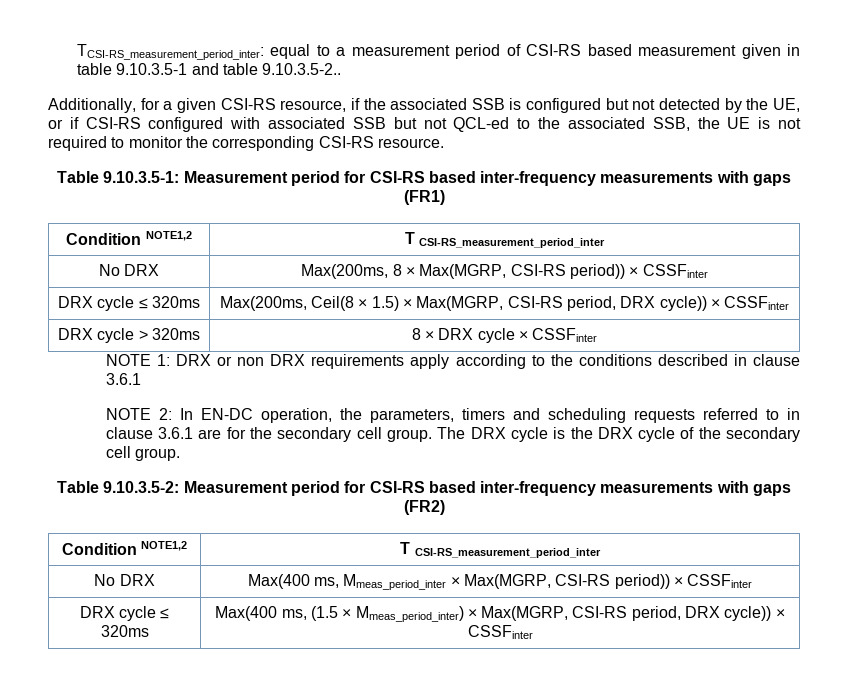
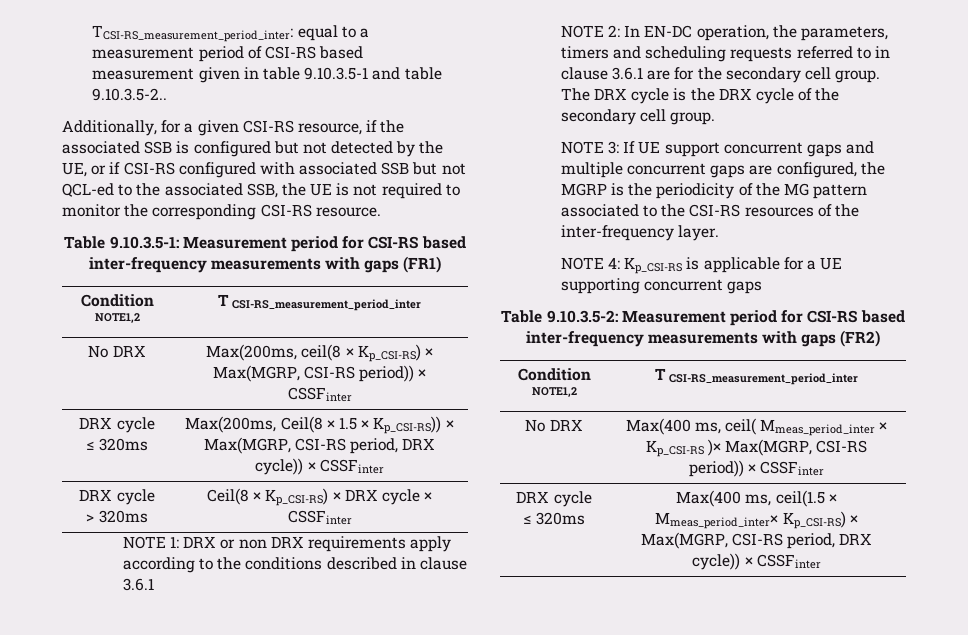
- No DRX | Max(200ms, 8 × Max(MGRP, CSI-RS period)) × CSSFinter
+ No DRX | Max(200ms, ceil(8 × Kp_CSI-RS) × Max(MGRP, CSI-RS period)) × CSSFinter
- DRX cycle ≤ 320ms | Max(200ms, Ceil(8 × 1.5) × Max(MGRP, CSI-RS period, DRX cycle)) × CSSFinter
+ DRX cycle ≤ 320ms | Max(200ms, Ceil(8 × 1.5 × Kp_CSI-RS)) × Max(MGRP, CSI-RS period, DRX cycle)) × CSSFinter
- DRX cycle > 320ms | 8 × DRX cycle × CSSFinter
+ DRX cycle > 320ms | Ceil(8 × Kp_CSI-RS) × DRX cycle × CSSFinter
+ NOTE 3: If UE support concurrent gaps and multiple concurrent gaps are configured, the MGRP is the periodicity of the MG pattern associated to the CSI-RS resources of the inter-frequency layer.
+ NOTE 4: Kp_CSI-RS is applicable for a UE supporting concurrent gaps
- No DRX | Max(400 ms, Mmeas_period_inter × Max(MGRP, CSI-RS period)) × CSSFinter
+ No DRX | Max(400 ms, ceil( Mmeas_period_inter × Kp_CSI-RS )× Max(MGRP, CSI-RS period)) × CSSFinter
- DRX cycle ≤ 320ms | Max(400 ms, (1.5 × Mmeas_period_inter) × Max(MGRP, CSI-RS period, DRX cycle)) × CSSFinter
+ DRX cycle ≤ 320ms | Max(400 ms, ceil(1.5 × Mmeas_period_inter× Kp_CSI-RS) × Max(MGRP, CSI-RS period, DRX cycle)) × CSSFinter

